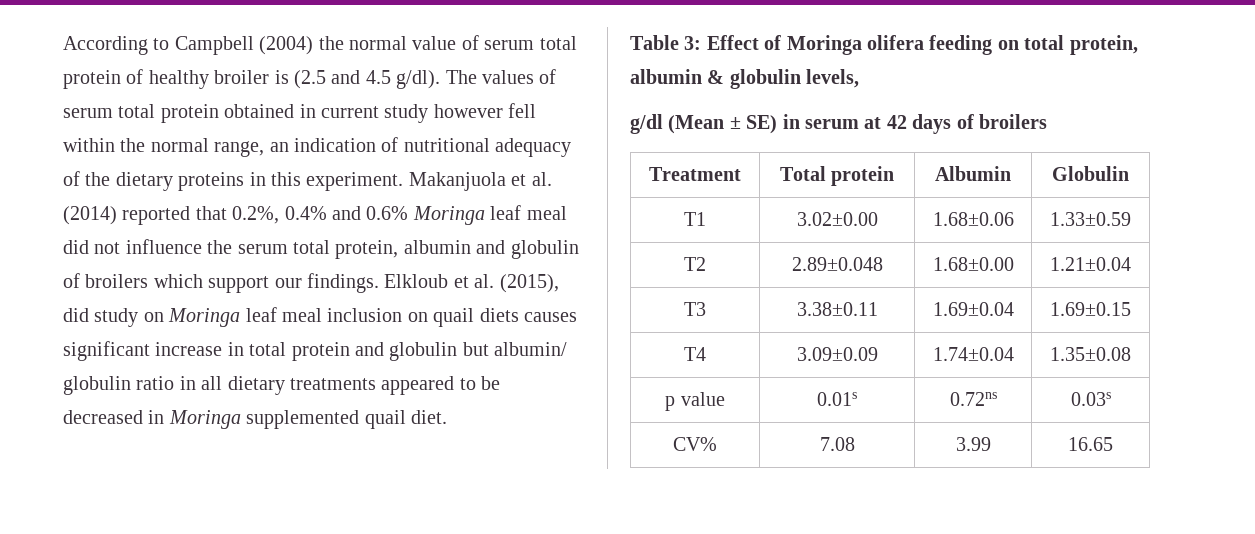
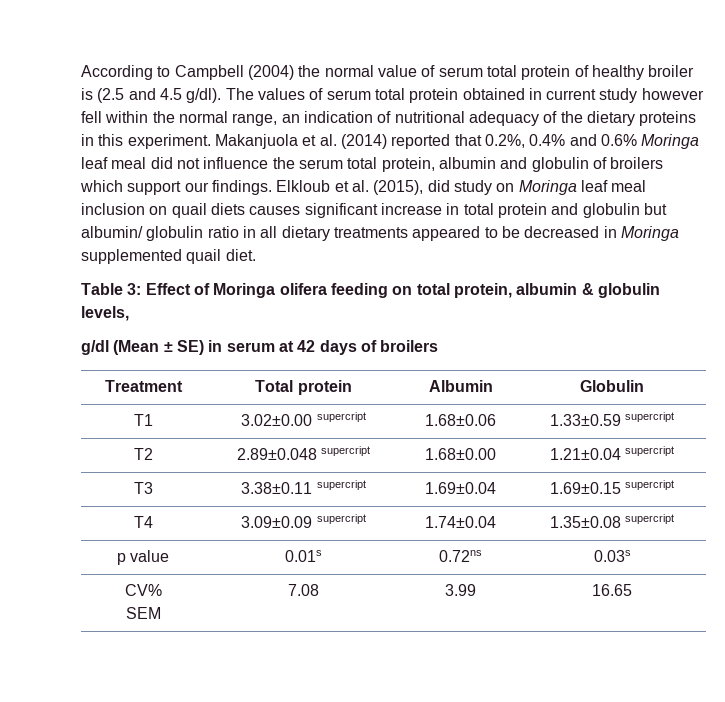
- T1 | 3.02±0.00 | 1.68±0.06 | 1.33±0.59
+ T1 | 3.02±0.00 supercript | 1.68±0.06 | 1.33±0.59 supercript
- T2 | 2.89±0.048 | 1.68±0.00 | 1.21±0.04
+ T2 | 2.89±0.048 supercript | 1.68±0.00 | 1.21±0.04 supercript
- T3 | 3.38±0.11 | 1.69±0.04 | 1.69±0.15
+ T3 | 3.38±0.11 supercript | 1.69±0.04 | 1.69±0.15 supercript
- T4 | 3.09±0.09 | 1.74±0.04 | 1.35±0.08
+ T4 | 3.09±0.09 supercript | 1.74±0.04 | 1.35±0.08 supercript
- CV% | 7.08 | 3.99 | 16.65
+ CV%
+ SEM | 7.08 | 3.99 | 16.65

